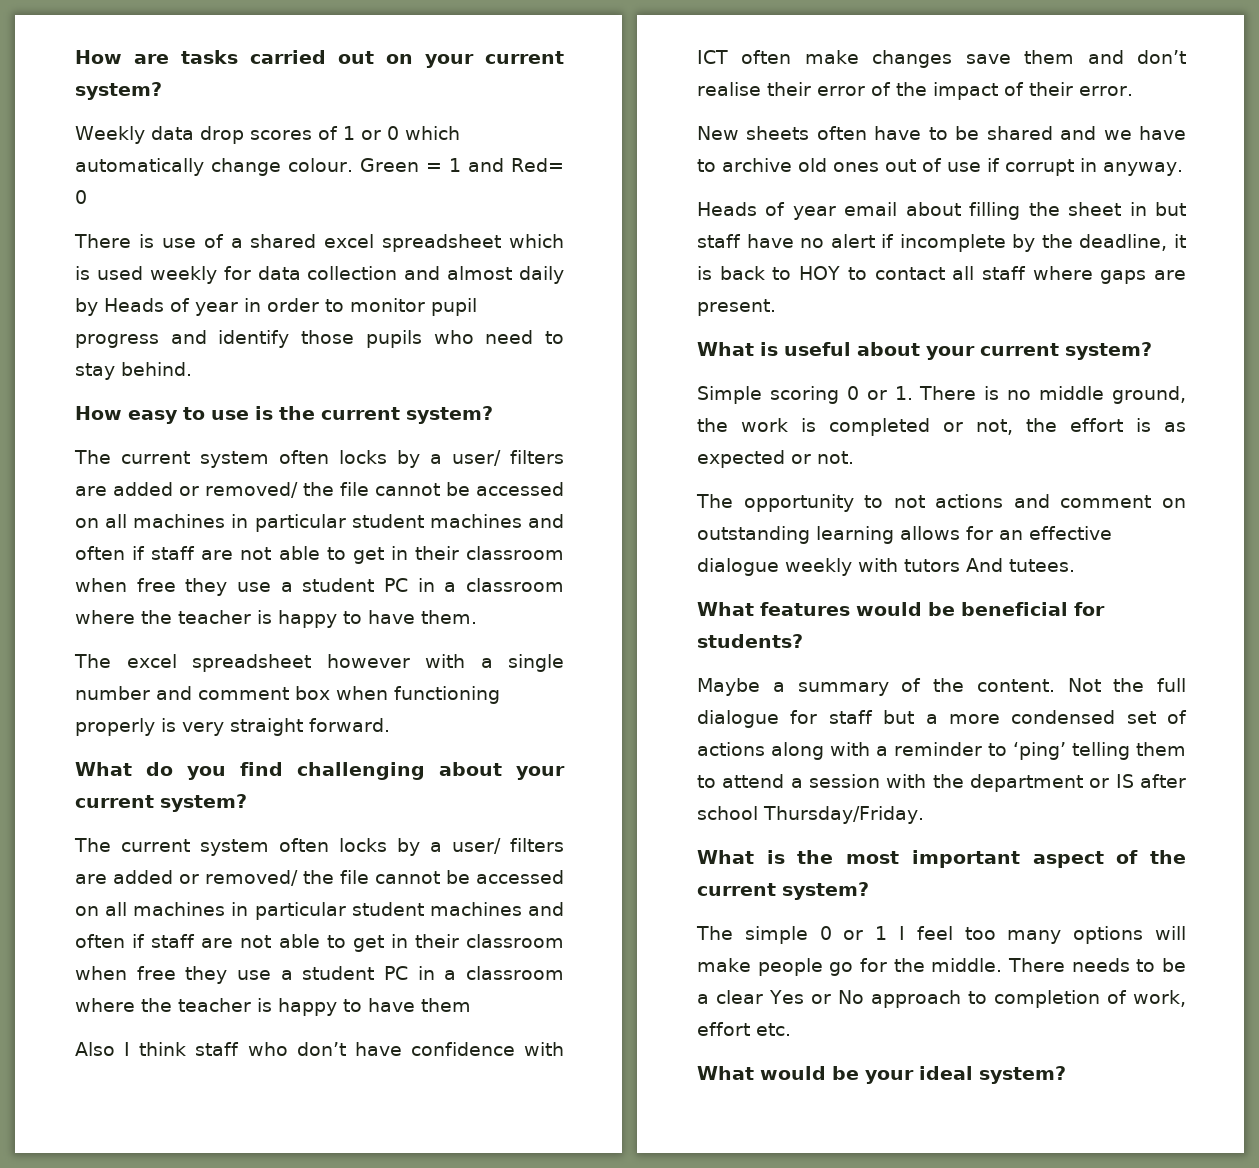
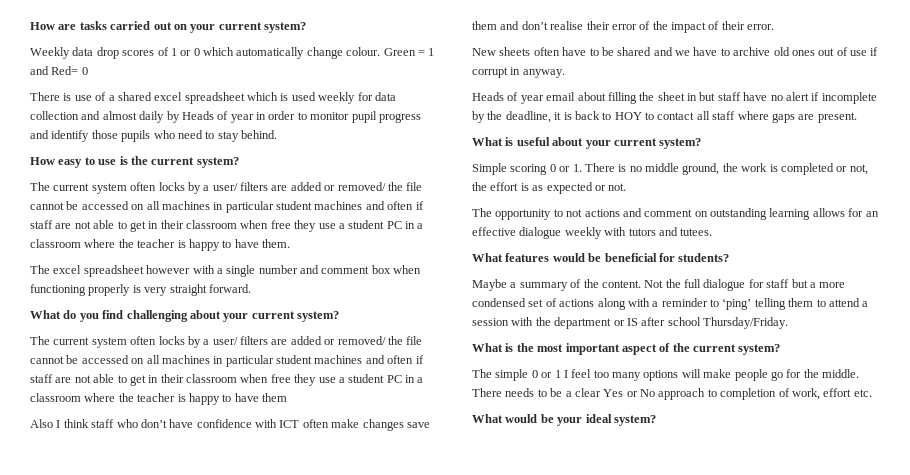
- The opportunity to not actions and comment on outstanding learning allows for an effective dialogue weekly with tutors And tutees.
+ The opportunity to not actions and comment on outstanding learning allows for an effective dialogue weekly with tutors and tutees.

